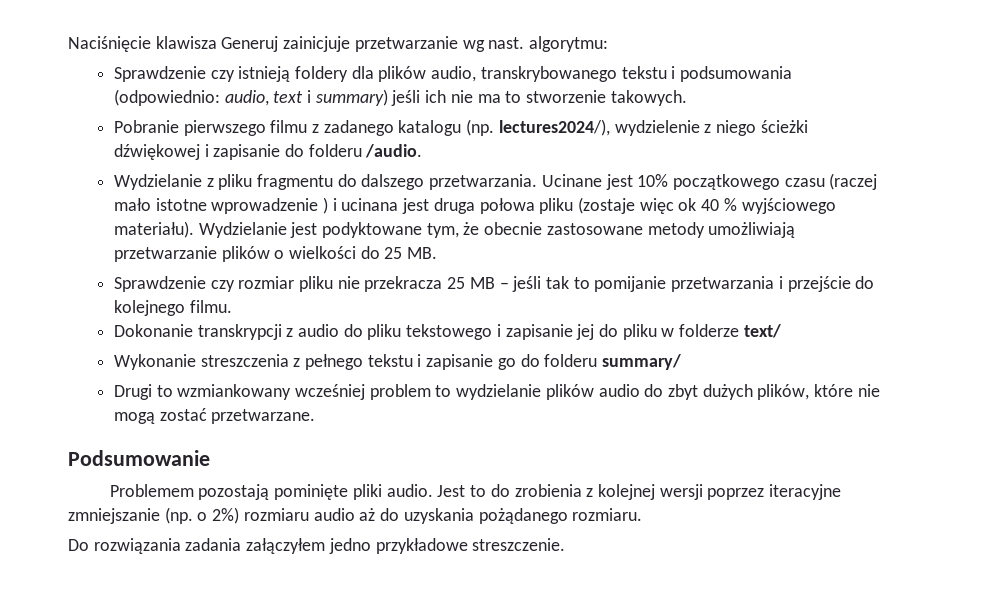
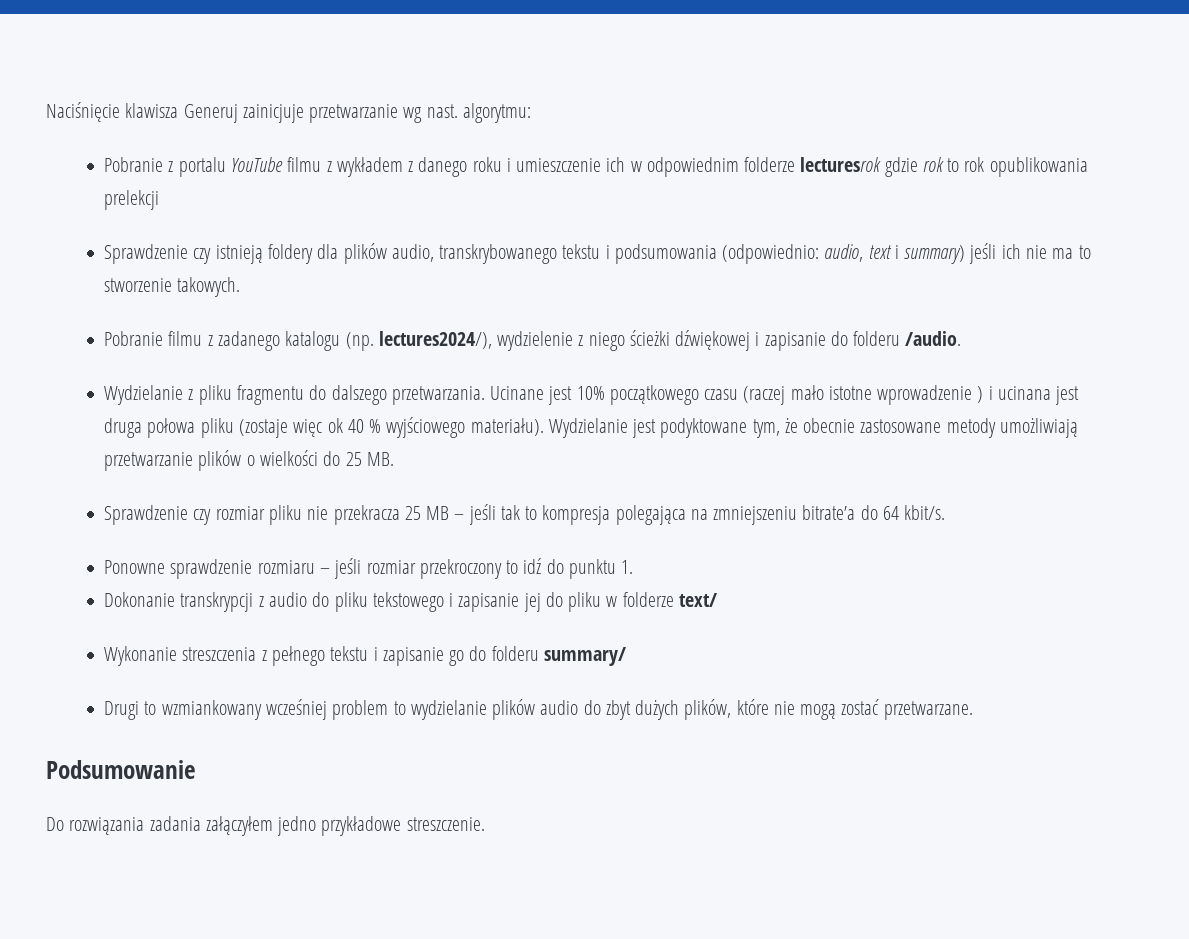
+ Pobranie z portalu YouTube filmu z wykładem z danego roku i umieszczenie ich w odpowiednim folderze lecturesrok gdzie rok to rok opublikowania prelekcji
- Pobranie pierwszego filmu z zadanego katalogu (np. lectures2024/), wydzielenie z niego ścieżki dźwiękowej i zapisanie do folderu /audio.
+ Pobranie filmu z zadanego katalogu (np. lectures2024/), wydzielenie z niego ścieżki dźwiękowej i zapisanie do folderu /audio.
- Sprawdzenie czy rozmiar pliku nie przekracza 25 MB – jeśli tak to pomijanie przetwarzania i przejście do kolejnego filmu.
+ Sprawdzenie czy rozmiar pliku nie przekracza 25 MB – jeśli tak to kompresja polegająca na zmniejszeniu bitrate’a do 64 kbit/s.
+ Ponowne sprawdzenie rozmiaru – jeśli rozmiar przekroczony to idź do punktu 1.
- Problemem pozostają pominięte pliki audio. Jest to do zrobienia z kolejnej wersji poprzez iteracyjne zmniejszanie (np. o 2%) rozmiaru audio aż do uzyskania pożądanego rozmiaru.

